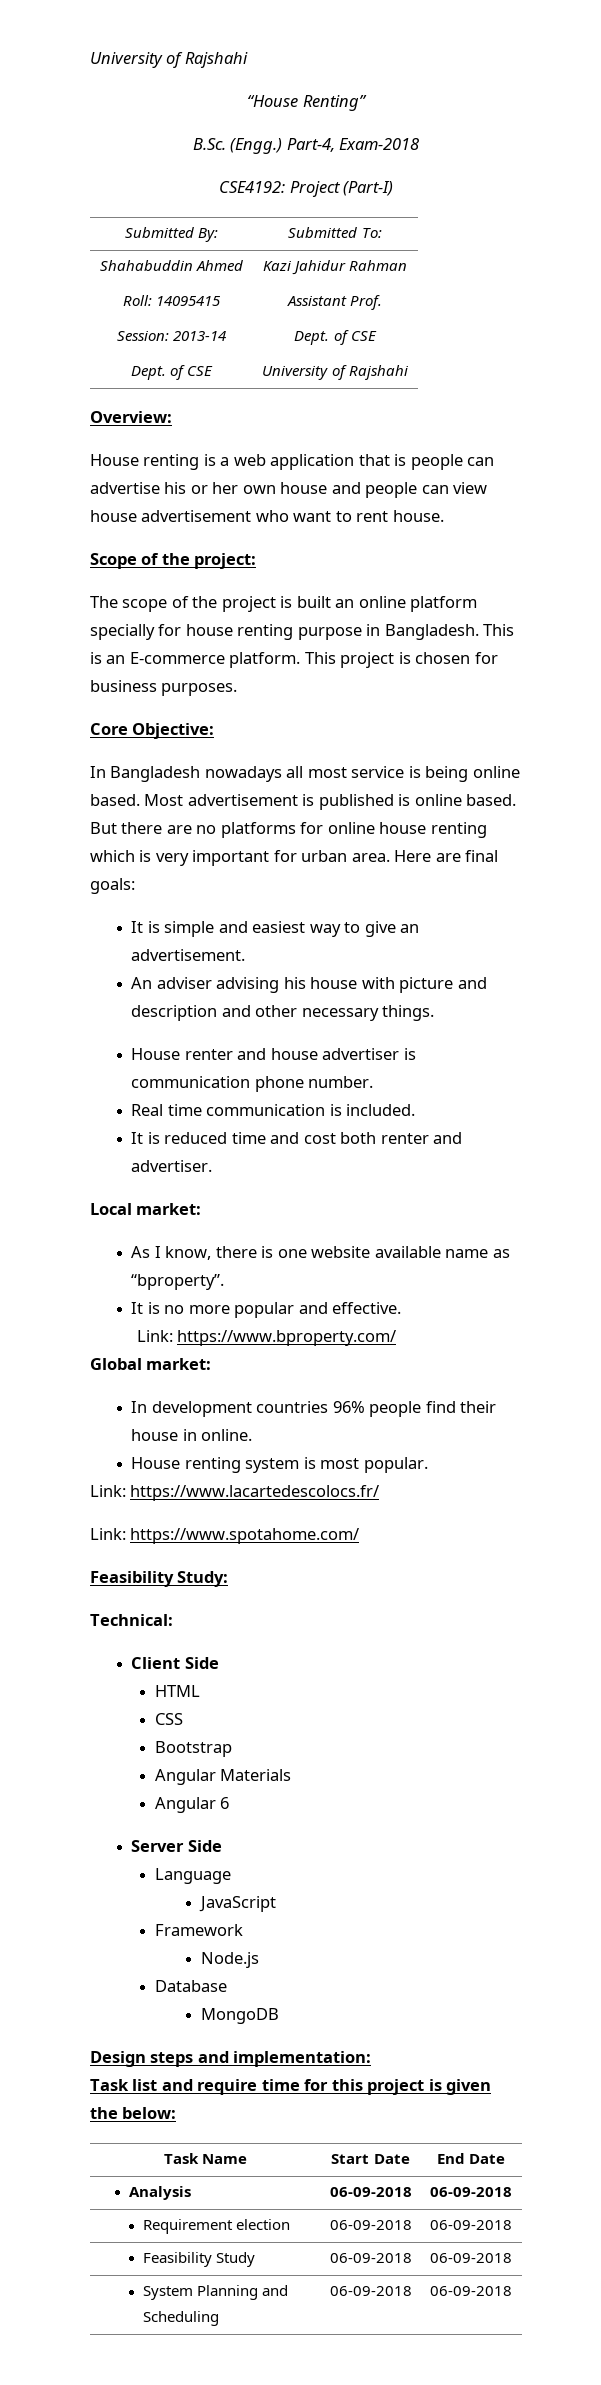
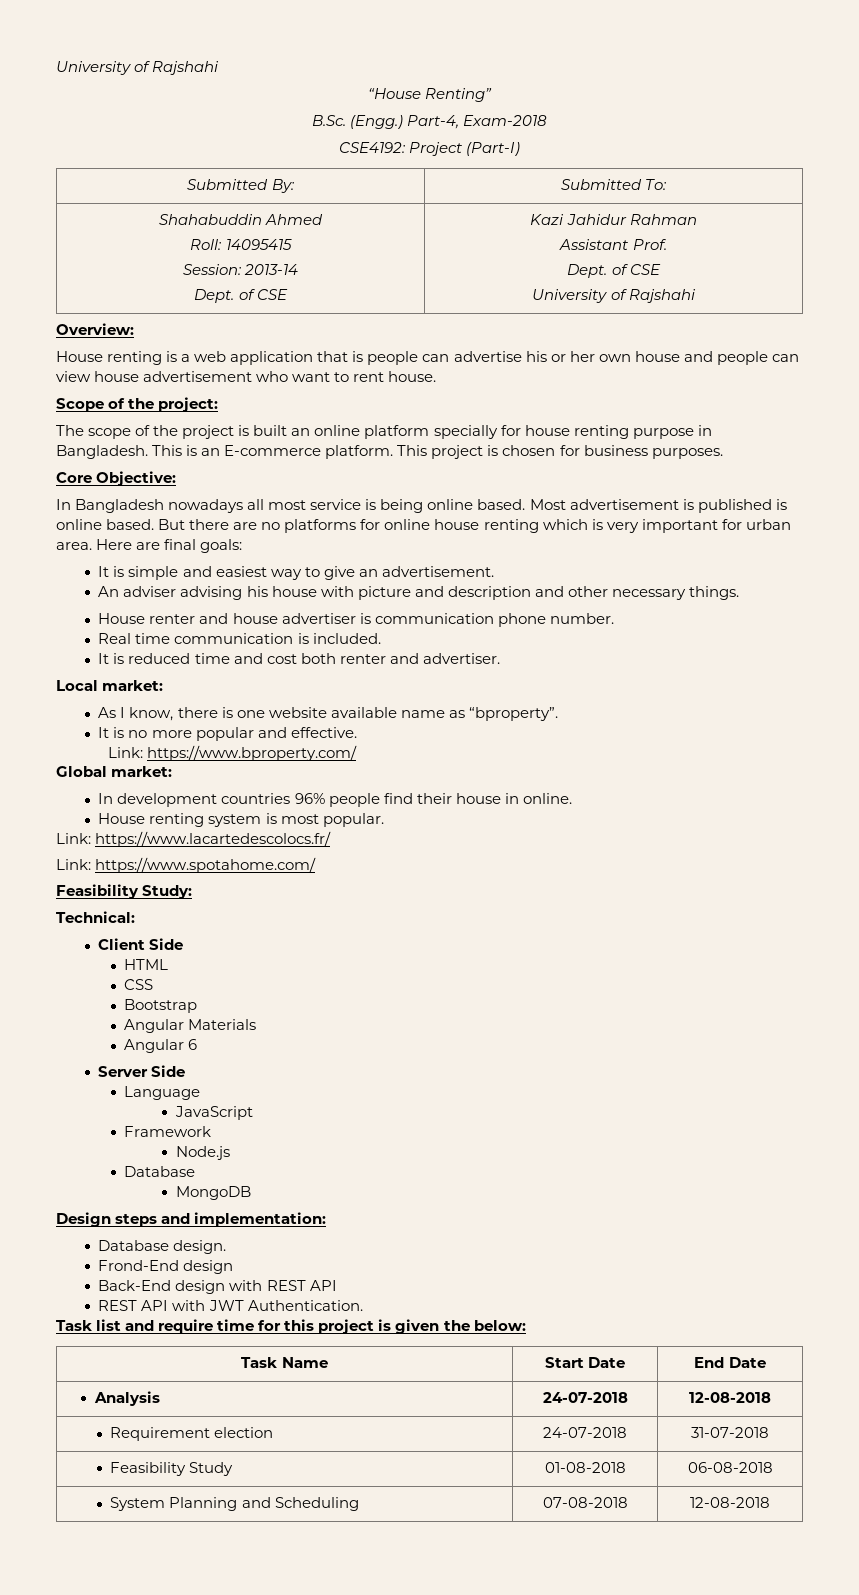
+ Database design.
+ Frond-End design
+ Back-End design with REST API
+ REST API with JWT Authentication.
- Analysis | 06-09-2018 | 06-09-2018
+ Analysis | 24-07-2018 | 12-08-2018
- Requirement election | 06-09-2018 | 06-09-2018
+ Requirement election | 24-07-2018 | 31-07-2018
- Feasibility Study | 06-09-2018 | 06-09-2018
+ Feasibility Study | 01-08-2018 | 06-08-2018
- System Planning and Scheduling | 06-09-2018 | 06-09-2018
+ System Planning and Scheduling | 07-08-2018 | 12-08-2018

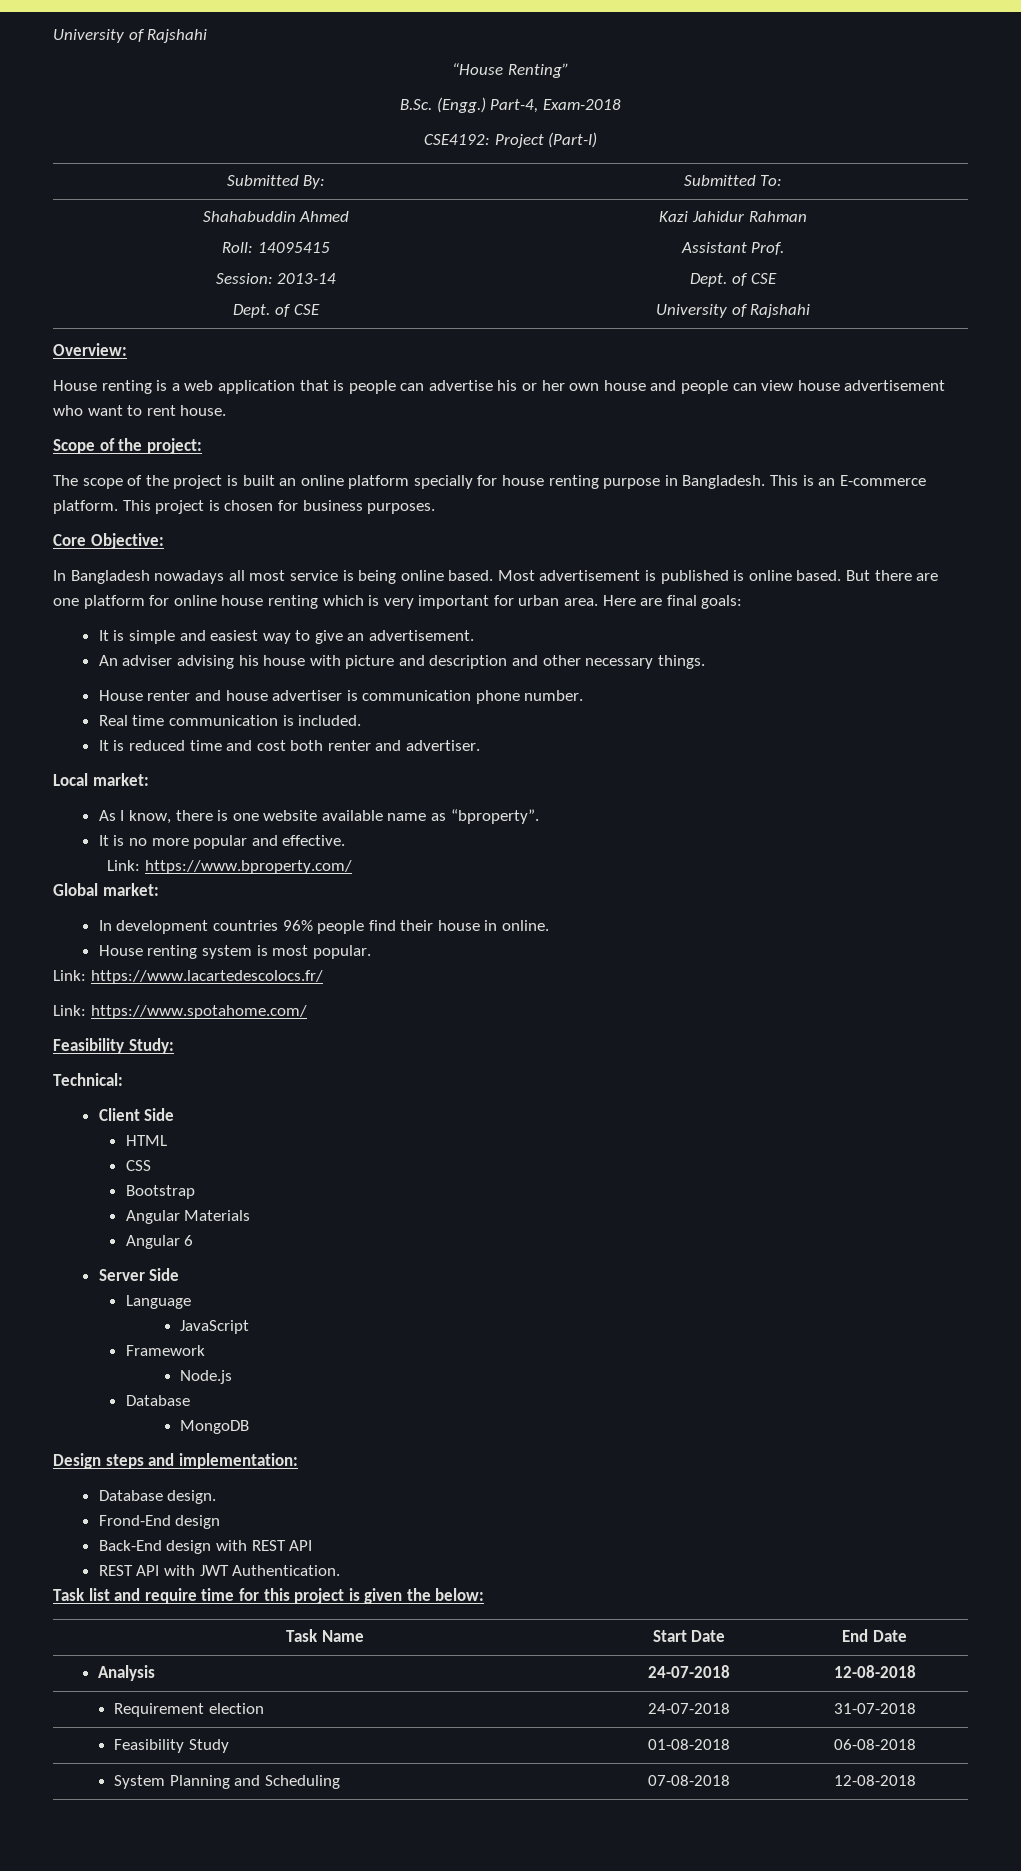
- But there are no platforms for online house renting which is very important for urban area.
+ But there are one platform for online house renting which is very important for urban area.

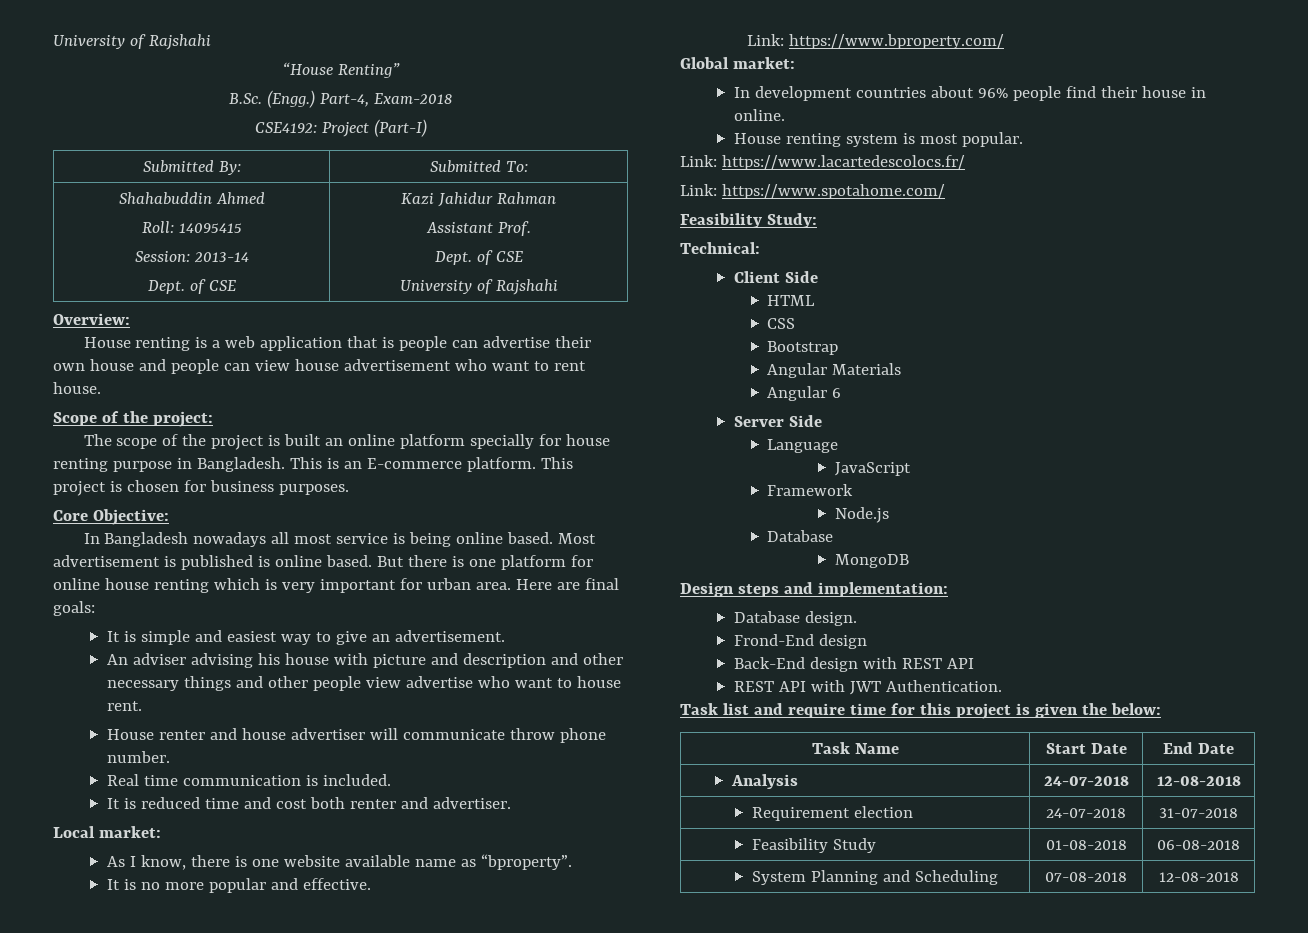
- House renting is a web application that is people can advertise his or her own house and people can view house advertisement who want to rent house.
+ House renting is a web application that is people can advertise their own house and people can view house advertisement who want to rent house.
- But there are one platform for online house renting which is very important for urban area.
+ But there is one platform for online house renting which is very important for urban area.
- An adviser advising his house with picture and description and other necessary things.
+ An adviser advising his house with picture and description and other necessary things and other people view advertise who want to house rent.
- House renter and house advertiser is communication phone number.
+ House renter and house advertiser will communicate throw phone number.
- In development countries 96% people find their house in online.
+ In development countries about 96% people find their house in online.

